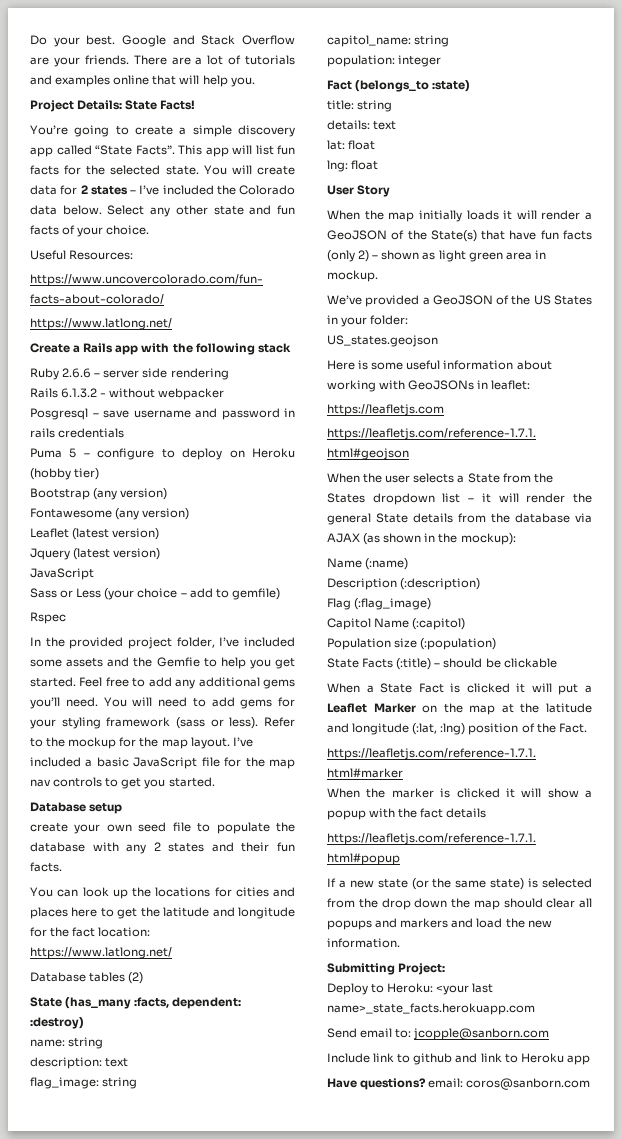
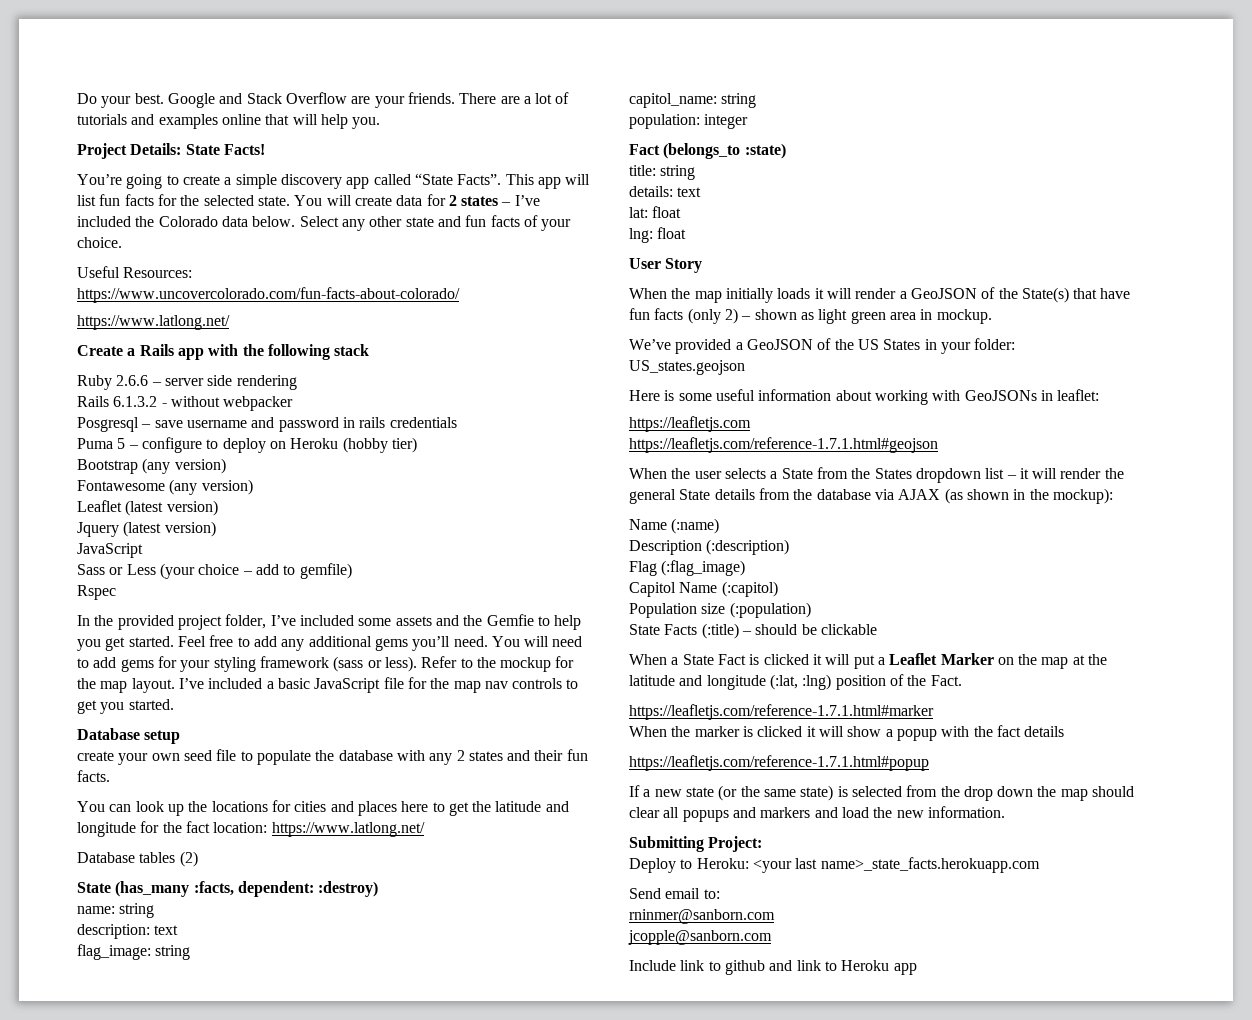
- Send email to: jcopple@sanborn.com
+ Send email to:
+ rninmer@sanborn.com
+ jcopple@sanborn.com
- Have questions? email: coros@sanborn.com

